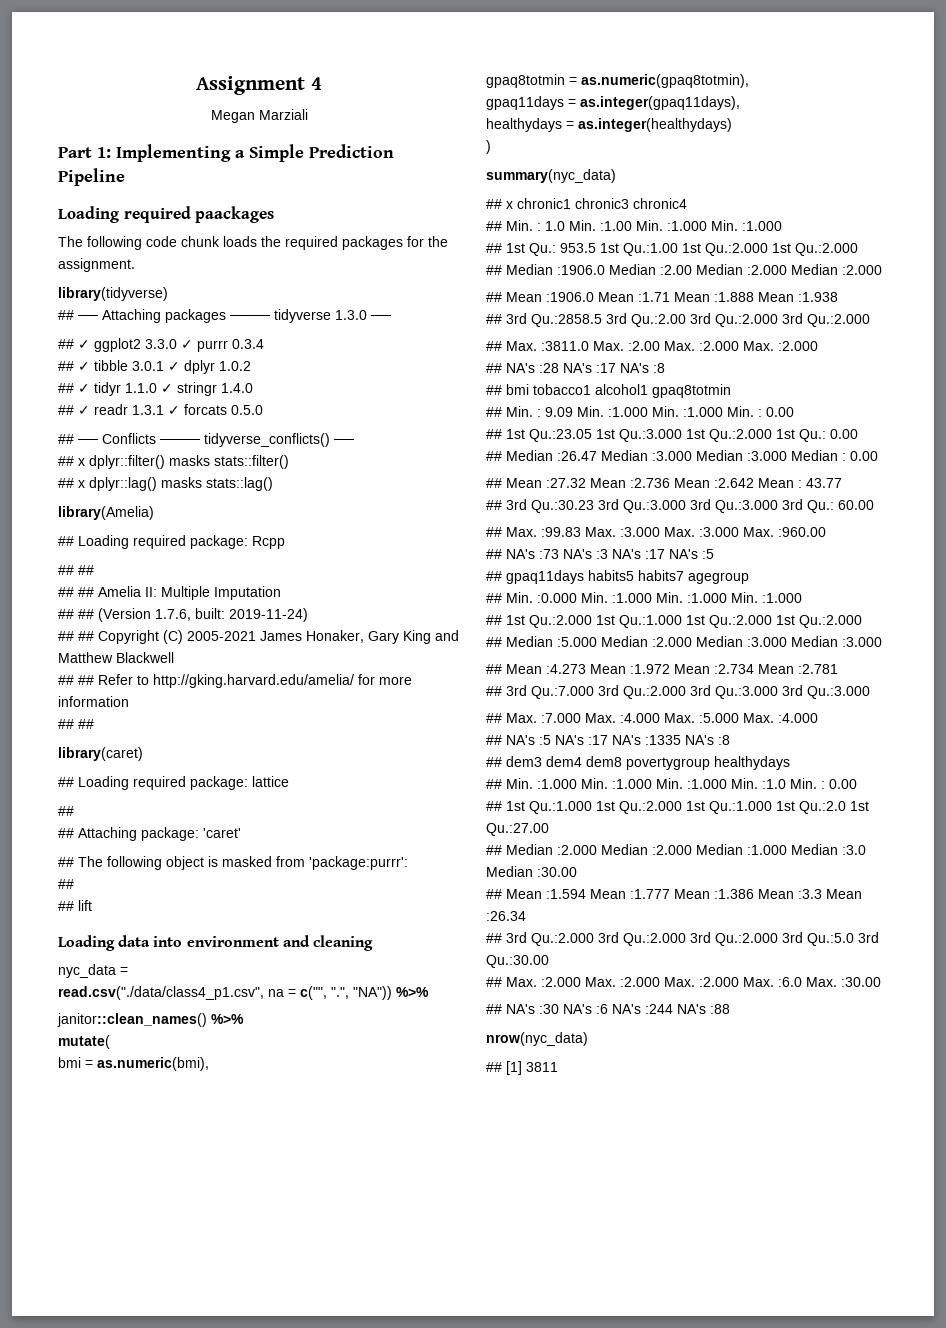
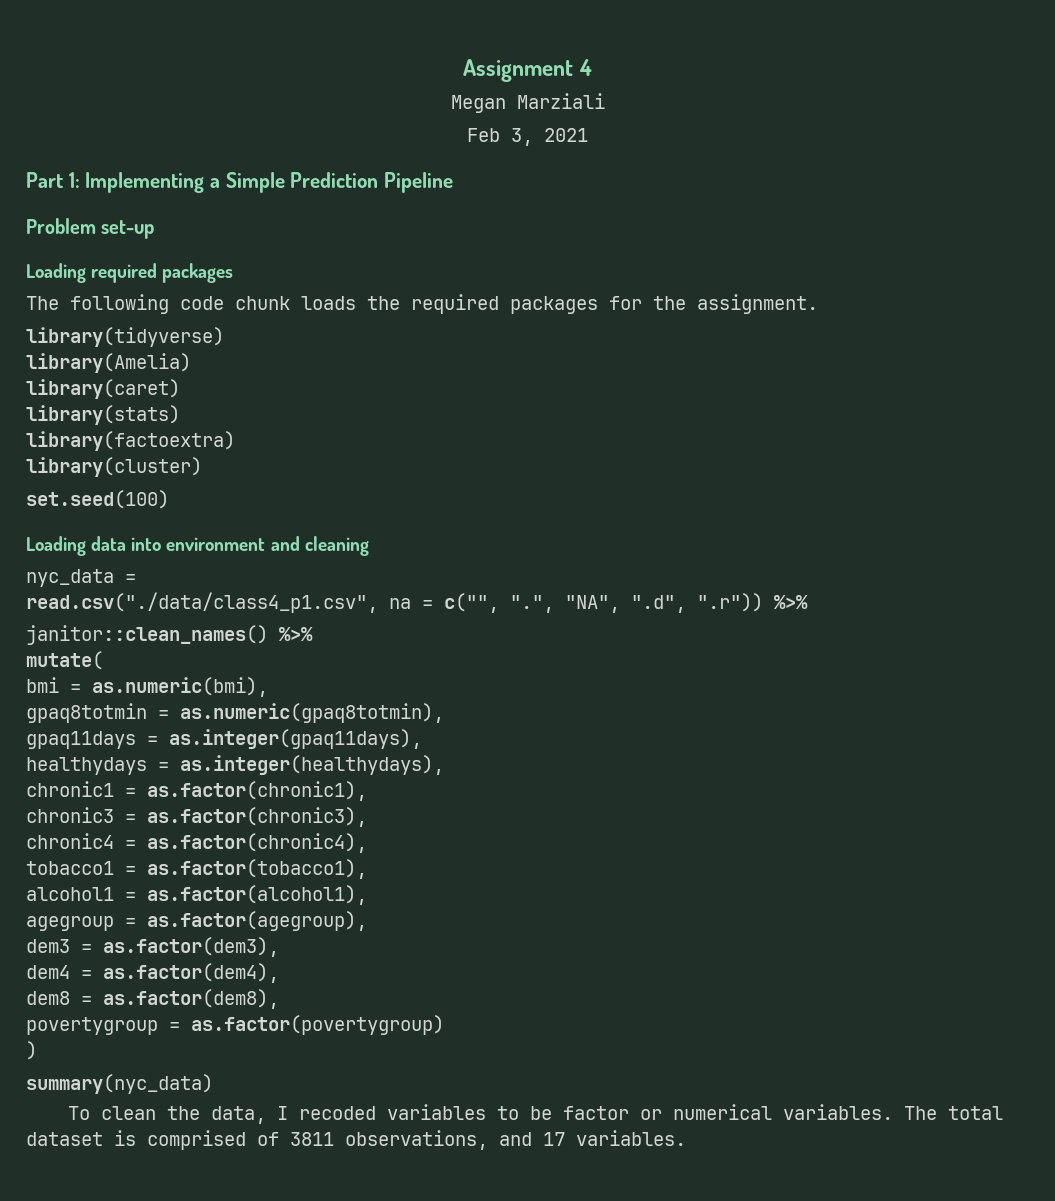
+ Feb 3, 2021
- Loading required paackages
+ Problem set-up
+ Loading required packages
- ## ── Attaching packages ──── tidyverse 1.3.0 ──
- ## ✓ ggplot2 3.3.0 ✓ purrr 0.3.4
- ## ✓ tibble 3.0.1 ✓ dplyr 1.0.2
- ## ✓ tidyr 1.1.0 ✓ stringr 1.4.0
- ## ✓ readr 1.3.1 ✓ forcats 0.5.0
- ## ── Conflicts ──── tidyverse_conflicts() ──
- ## x dplyr::filter() masks stats::filter()
- ## x dplyr::lag() masks stats::lag()
  library(Amelia)
- ## Loading required package: Rcpp
- ## ##
- ## ## Amelia II: Multiple Imputation
- ## ## (Version 1.7.6, built: 2019-11-24)
- ## ## Copyright (C) 2005-2021 James Honaker, Gary King and Matthew Blackwell
- ## ## Refer to http://gking.harvard.edu/amelia/ for more information
- ## ##
  library(caret)
- ## Loading required package: lattice
- ##
- ## Attaching package: 'caret'
- ## The following object is masked from 'package:purrr':
- ##
- ## lift
+ library(stats)
+ library(factoextra)
+ library(cluster)
+ set.seed(100)
- read.csv("./data/class4_p1.csv", na = c("", ".", "NA")) %>%
+ read.csv("./data/class4_p1.csv", na = c("", ".", "NA", ".d", ".r")) %>%
- healthydays = as.integer(healthydays)
+ healthydays = as.integer(healthydays),
+ chronic1 = as.factor(chronic1),
+ chronic3 = as.factor(chronic3),
+ chronic4 = as.factor(chronic4),
+ tobacco1 = as.factor(tobacco1),
+ alcohol1 = as.factor(alcohol1),
+ agegroup = as.factor(agegroup),
+ dem3 = as.factor(dem3),
+ dem4 = as.factor(dem4),
+ dem8 = as.factor(dem8),
+ povertygroup = as.factor(povertygroup)
  )
  summary(nyc_data)
- ## x chronic1 chronic3 chronic4
- ## Min. : 1.0 Min. :1.00 Min. :1.000 Min. :1.000
- ## 1st Qu.: 953.5 1st Qu.:1.00 1st Qu.:2.000 1st Qu.:2.000
- ## Median :1906.0 Median :2.00 Median :2.000 Median :2.000
- ## Mean :1906.0 Mean :1.71 Mean :1.888 Mean :1.938
- ## 3rd Qu.:2858.5 3rd Qu.:2.00 3rd Qu.:2.000 3rd Qu.:2.000
- ## Max. :3811.0 Max. :2.00 Max. :2.000 Max. :2.000
- ## NA's :28 NA's :17 NA's :8
- ## bmi tobacco1 alcohol1 gpaq8totmin
- ## Min. : 9.09 Min. :1.000 Min. :1.000 Min. : 0.00
- ## 1st Qu.:23.05 1st Qu.:3.000 1st Qu.:2.000 1st Qu.: 0.00
- ## Median :26.47 Median :3.000 Median :3.000 Median : 0.00
- ## Mean :27.32 Mean :2.736 Mean :2.642 Mean : 43.77
- ## 3rd Qu.:30.23 3rd Qu.:3.000 3rd Qu.:3.000 3rd Qu.: 60.00
- ## Max. :99.83 Max. :3.000 Max. :3.000 Max. :960.00
- ## NA's :73 NA's :3 NA's :17 NA's :5
- ## gpaq11days habits5 habits7 agegroup
- ## Min. :0.000 Min. :1.000 Min. :1.000 Min. :1.000
- ## 1st Qu.:2.000 1st Qu.:1.000 1st Qu.:2.000 1st Qu.:2.000
- ## Median :5.000 Median :2.000 Median :3.000 Median :3.000
- ## Mean :4.273 Mean :1.972 Mean :2.734 Mean :2.781
- ## 3rd Qu.:7.000 3rd Qu.:2.000 3rd Qu.:3.000 3rd Qu.:3.000
- ## Max. :7.000 Max. :4.000 Max. :5.000 Max. :4.000
- ## NA's :5 NA's :17 NA's :1335 NA's :8
- ## dem3 dem4 dem8 povertygroup healthydays
- ## Min. :1.000 Min. :1.000 Min. :1.000 Min. :1.0 Min. : 0.00
- ## 1st Qu.:1.000 1st Qu.:2.000 1st Qu.:1.000 1st Qu.:2.0 1st Qu.:27.00
- ## Median :2.000 Median :2.000 Median :1.000 Median :3.0 Median :30.00
- ## Mean :1.594 Mean :1.777 Mean :1.386 Mean :3.3 Mean :26.34
- ## 3rd Qu.:2.000 3rd Qu.:2.000 3rd Qu.:2.000 3rd Qu.:5.0 3rd Qu.:30.00
- ## Max. :2.000 Max. :2.000 Max. :2.000 Max. :6.0 Max. :30.00
- ## NA's :30 NA's :6 NA's :244 NA's :88
- nrow(nyc_data)
- ## [1] 3811
+ To clean the data, I recoded variables to be factor or numerical variables. The total dataset is comprised of 3811 observations, and 17 variables.

